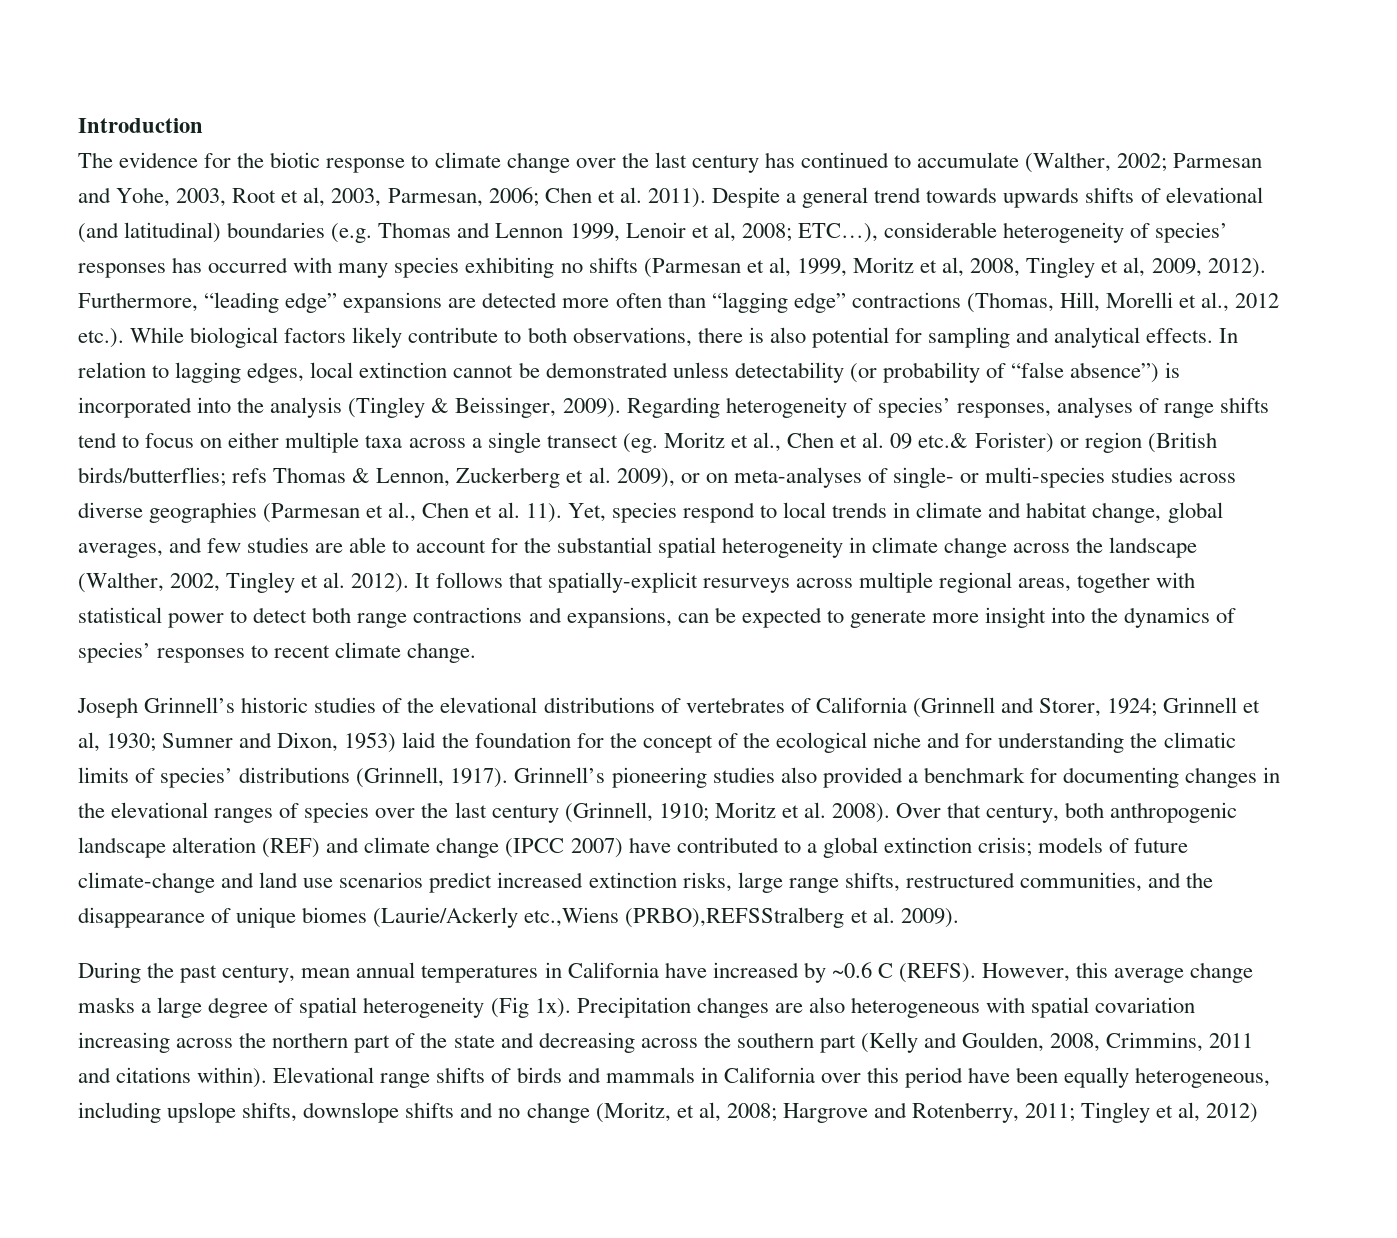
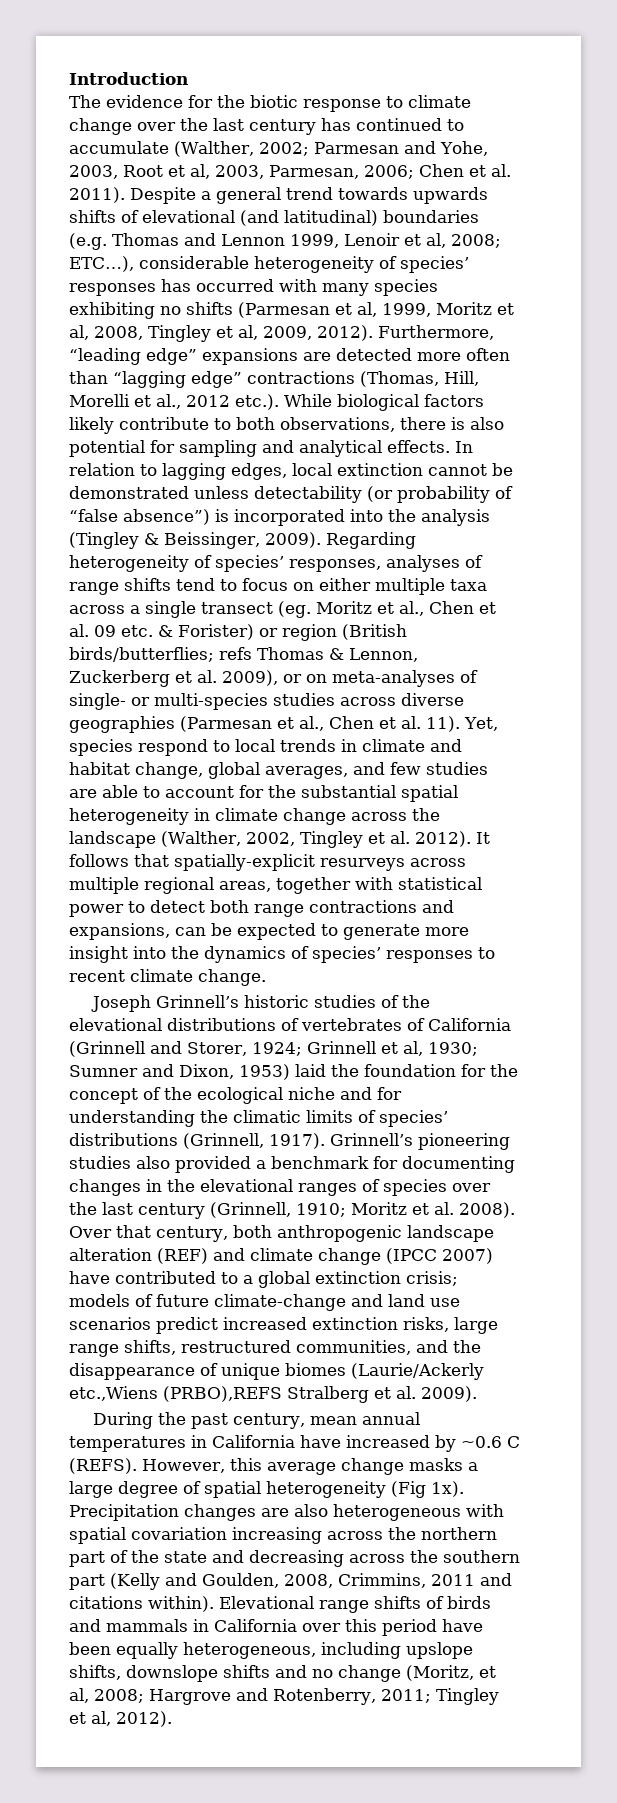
- Regarding heterogeneity of species’ responses, analyses of range shifts tend to focus on either multiple taxa across a single transect (eg. Moritz et al., Chen et al. 09 etc.& Forister) or region (British birds/butterflies; refs Thomas & Lennon, Zuckerberg et al. 2009), or on meta-analyses of single- or multi-species studies across diverse geographies (Parmesan et al., Chen et al. 11).
+ Regarding heterogeneity of species’ responses, analyses of range shifts tend to focus on either multiple taxa across a single transect (eg. Moritz et al., Chen et al. 09 etc. & Forister) or region (British birds/butterflies; refs Thomas & Lennon, Zuckerberg et al. 2009), or on meta-analyses of single- or multi-species studies across diverse geographies (Parmesan et al., Chen et al. 11).
- Over that century, both anthropogenic landscape alteration (REF) and climate change (IPCC 2007) have contributed to a global extinction crisis; models of future climate-change and land use scenarios predict increased extinction risks, large range shifts, restructured communities, and the disappearance of unique biomes (Laurie/Ackerly etc.,Wiens (PRBO),REFSStralberg et al. 2009).
+ Over that century, both anthropogenic landscape alteration (REF) and climate change (IPCC 2007) have contributed to a global extinction crisis; models of future climate-change and land use scenarios predict increased extinction risks, large range shifts, restructured communities, and the disappearance of unique biomes (Laurie/Ackerly etc.,Wiens (PRBO),REFS Stralberg et al. 2009).
- Elevational range shifts of birds and mammals in California over this period have been equally heterogeneous, including upslope shifts, downslope shifts and no change (Moritz, et al, 2008; Hargrove and Rotenberry, 2011; Tingley et al, 2012)
+ Elevational range shifts of birds and mammals in California over this period have been equally heterogeneous, including upslope shifts, downslope shifts and no change (Moritz, et al, 2008; Hargrove and Rotenberry, 2011; Tingley et al, 2012).

